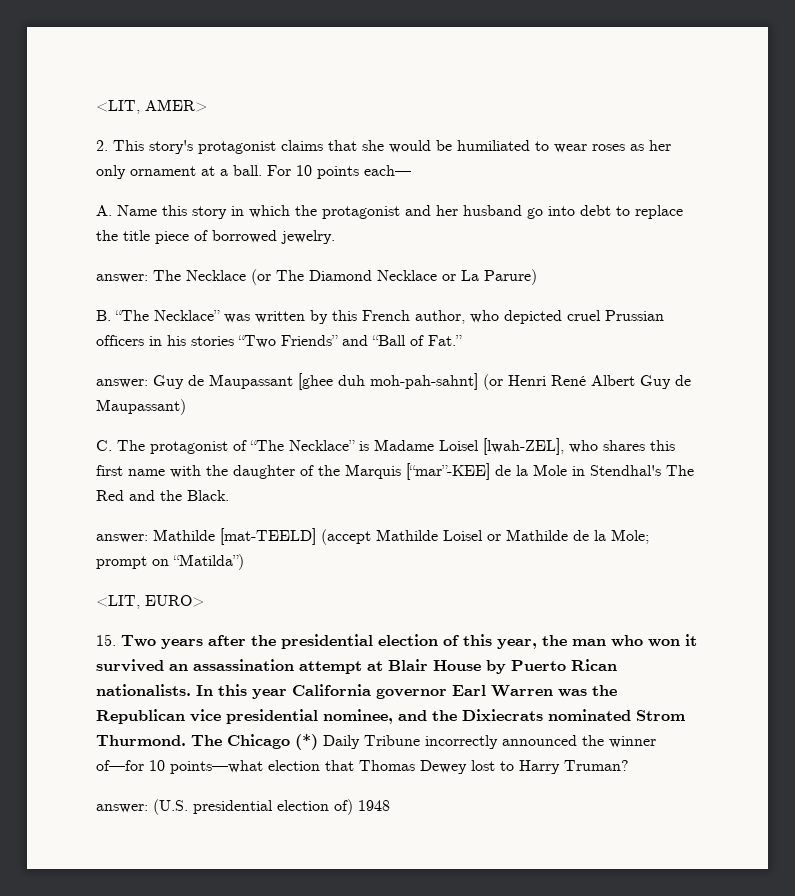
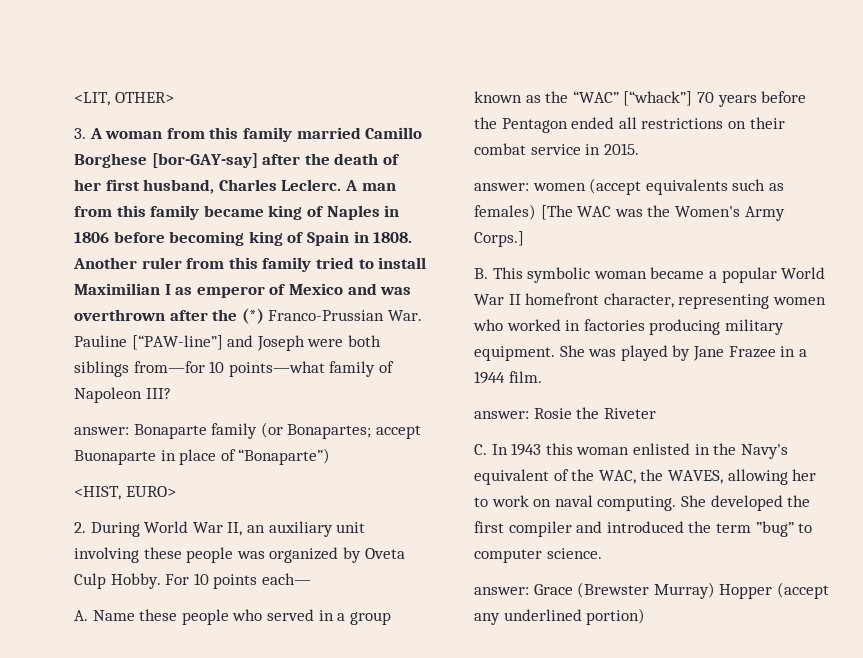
- <LIT, AMER>
- 2. This story's protagonist claims that she would be humiliated to wear roses as her only ornament at a ball.
+ <LIT, OTHER>
+ 3. A woman from this family married Camillo Borghese [bor-GAY-say] after the death of her first husband, Charles Leclerc. A man from this family became king of Naples in 1806 before becoming king of Spain in 1808. Another ruler from this family tried to install Maximilian I as emperor of Mexico and was overthrown after the (*) Franco-Prussian War. Pauline [“PAW-line”] and Joseph were both siblings from—for 10 points—what family of Napoleon III?
+ answer: Bonaparte family (or Bonapartes; accept Buonaparte in place of “Bonaparte”)
+ <HIST, EURO>
+ 2. During World War II, an auxiliary unit involving these people was organized by Oveta Culp Hobby.
- A. Name this story in which the protagonist and her husband go into debt to replace the title piece of borrowed jewelry.
- answer: The Necklace (or The Diamond Necklace or La Parure)
- B. “The Necklace” was written by this French author, who depicted cruel Prussian officers in his stories “Two Friends” and “Ball of Fat.”
- answer: Guy de Maupassant [ghee duh moh-pah-sahnt] (or Henri René Albert Guy de Maupassant)
- C. The protagonist of “The Necklace” is Madame Loisel [lwah-ZEL], who shares this first name with the daughter of the Marquis [“mar”-KEE] de la Mole in Stendhal's The Red and the Black.
- answer: Mathilde [mat-TEELD] (accept Mathilde Loisel or Mathilde de la Mole; prompt on “Matilda”)
- <LIT, EURO>
- 15. Two years after the presidential election of this year, the man who won it survived an assassination attempt at Blair House by Puerto Rican nationalists. In this year California governor Earl Warren was the Republican vice presidential nominee, and the Dixiecrats nominated Strom Thurmond. The Chicago (*) Daily Tribune incorrectly announced the winner of—for 10 points—what election that Thomas Dewey lost to Harry Truman?
- answer: (U.S. presidential election of) 1948
+ A. Name these people who served in a group known as the “WAC” [“whack”] 70 years before the Pentagon ended all restrictions on their combat service in 2015.
+ answer: women (accept equivalents such as females) [The WAC was the Women's Army Corps.]
+ B. This symbolic woman became a popular World War II homefront character, representing women who worked in factories producing military equipment. She was played by Jane Frazee in a 1944 film.
+ answer: Rosie the Riveter
+ C. In 1943 this woman enlisted in the Navy's equivalent of the WAC, the WAVES, allowing her to work on naval computing. She developed the first compiler and introduced the term ”bug” to computer science.
+ answer: Grace (Brewster Murray) Hopper (accept any underlined portion)

